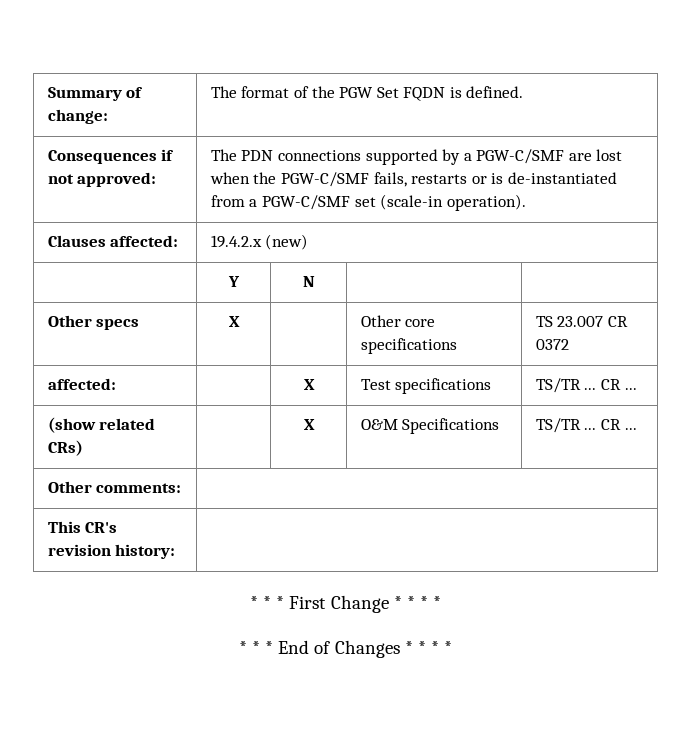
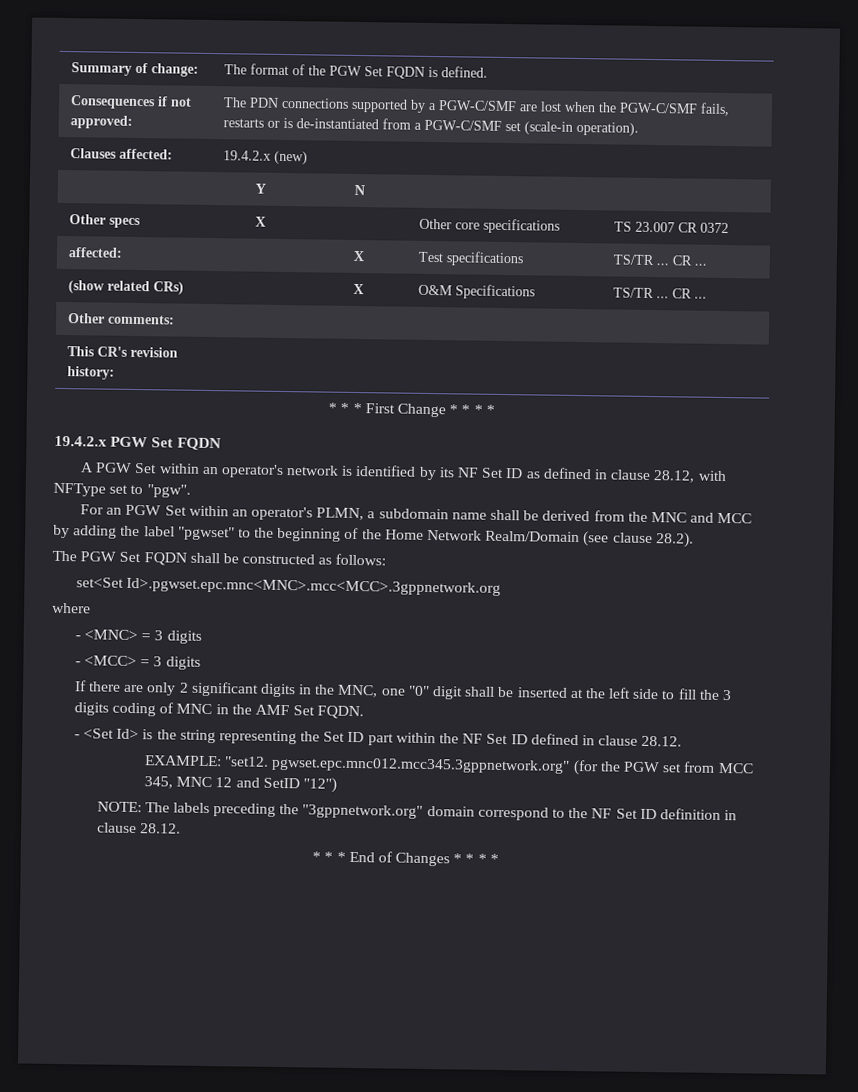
+ 19.4.2.x PGW Set FQDN
+ A PGW Set within an operator's network is identified by its NF Set ID as defined in clause 28.12, with NFType set to "pgw".
+ For an PGW Set within an operator's PLMN, a subdomain name shall be derived from the MNC and MCC by adding the label "pgwset" to the beginning of the Home Network Realm/Domain (see clause 28.2).
+ The PGW Set FQDN shall be constructed as follows:
+ set<Set Id>.pgwset.epc.mnc<MNC>.mcc<MCC>.3gppnetwork.org
+ where
+ - <MNC> = 3 digits
+ - <MCC> = 3 digits
+ If there are only 2 significant digits in the MNC, one "0" digit shall be inserted at the left side to fill the 3 digits coding of MNC in the AMF Set FQDN.
+ - <Set Id> is the string representing the Set ID part within the NF Set ID defined in clause 28.12.
+ EXAMPLE: "set12. pgwset.epc.mnc012.mcc345.3gppnetwork.org" (for the PGW set from MCC 345, MNC 12 and SetID "12")
+ NOTE: The labels preceding the "3gppnetwork.org" domain correspond to the NF Set ID definition in clause 28.12.

